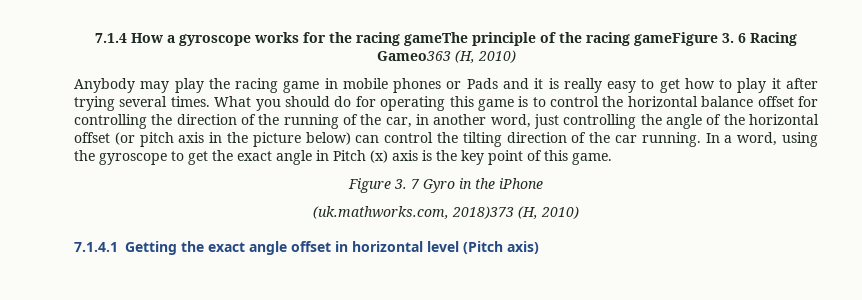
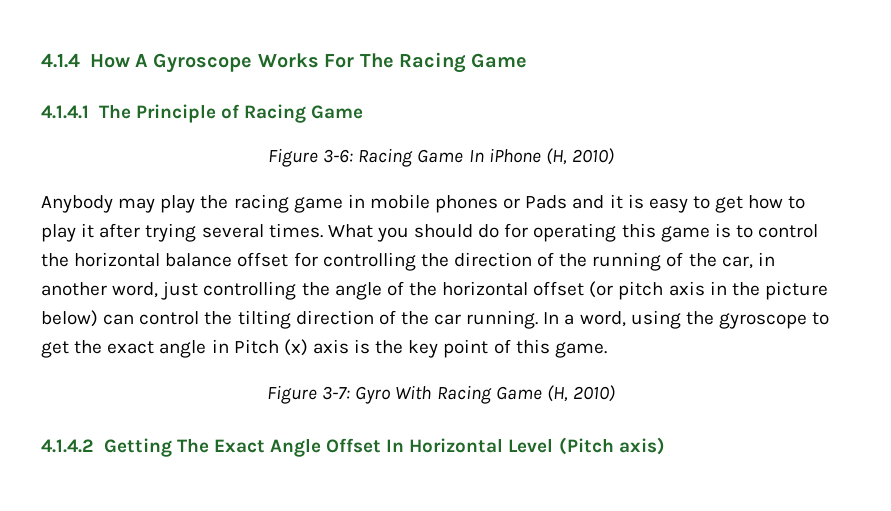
- 7.1.4 How a gyroscope works for the racing gameThe principle of the racing gameFigure 3. 6 Racing Gameo363 (H, 2010)
+ 4.1.4 How A Gyroscope Works For The Racing Game
+ 4.1.4.1 The Principle of Racing Game
+ Figure 3-6: Racing Game In iPhone (H, 2010)
- Anybody may play the racing game in mobile phones or Pads and it is really easy to get how to play it after trying several times.
+ Anybody may play the racing game in mobile phones or Pads and it is easy to get how to play it after trying several times.
- Figure 3. 7 Gyro in the iPhone
- (uk.mathworks.com, 2018)373 (H, 2010)
- 7.1.4.1 Getting the exact angle offset in horizontal level (Pitch axis)
+ Figure 3-7: Gyro With Racing Game (H, 2010)
+ 4.1.4.2 Getting The Exact Angle Offset In Horizontal Level (Pitch axis)

